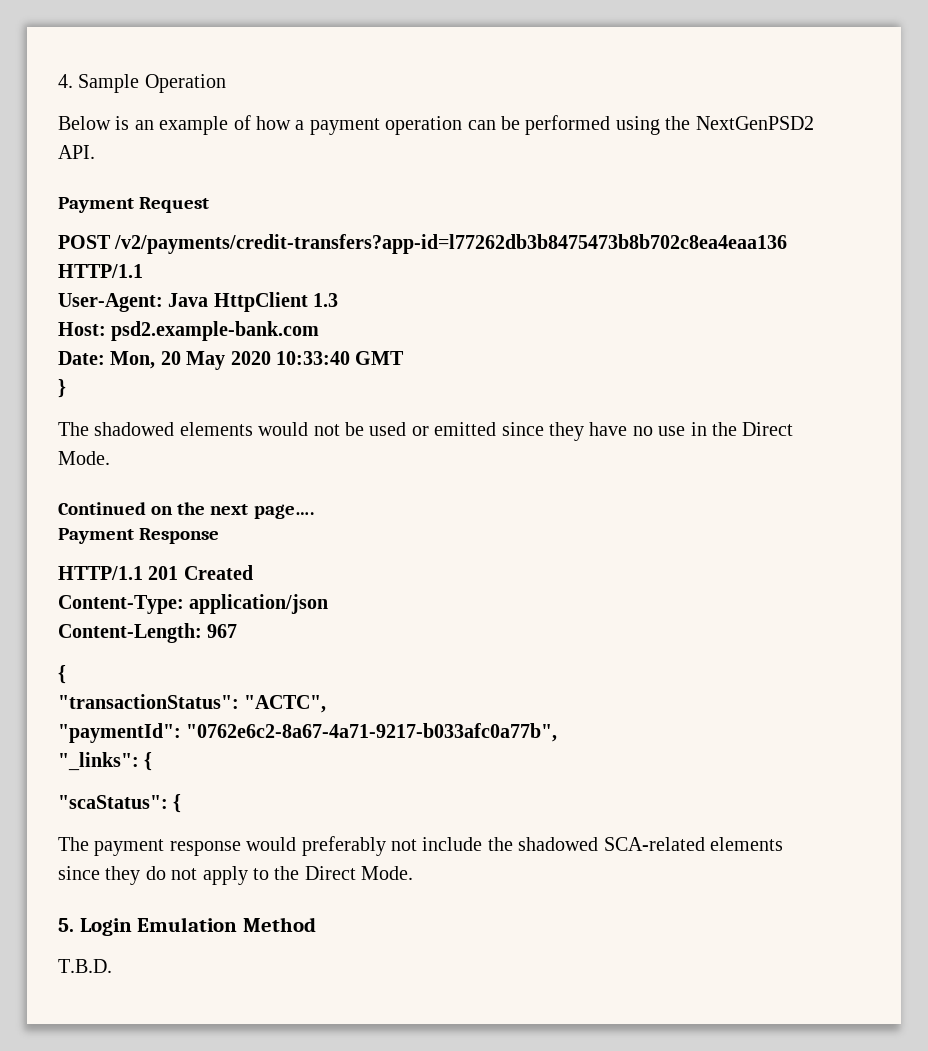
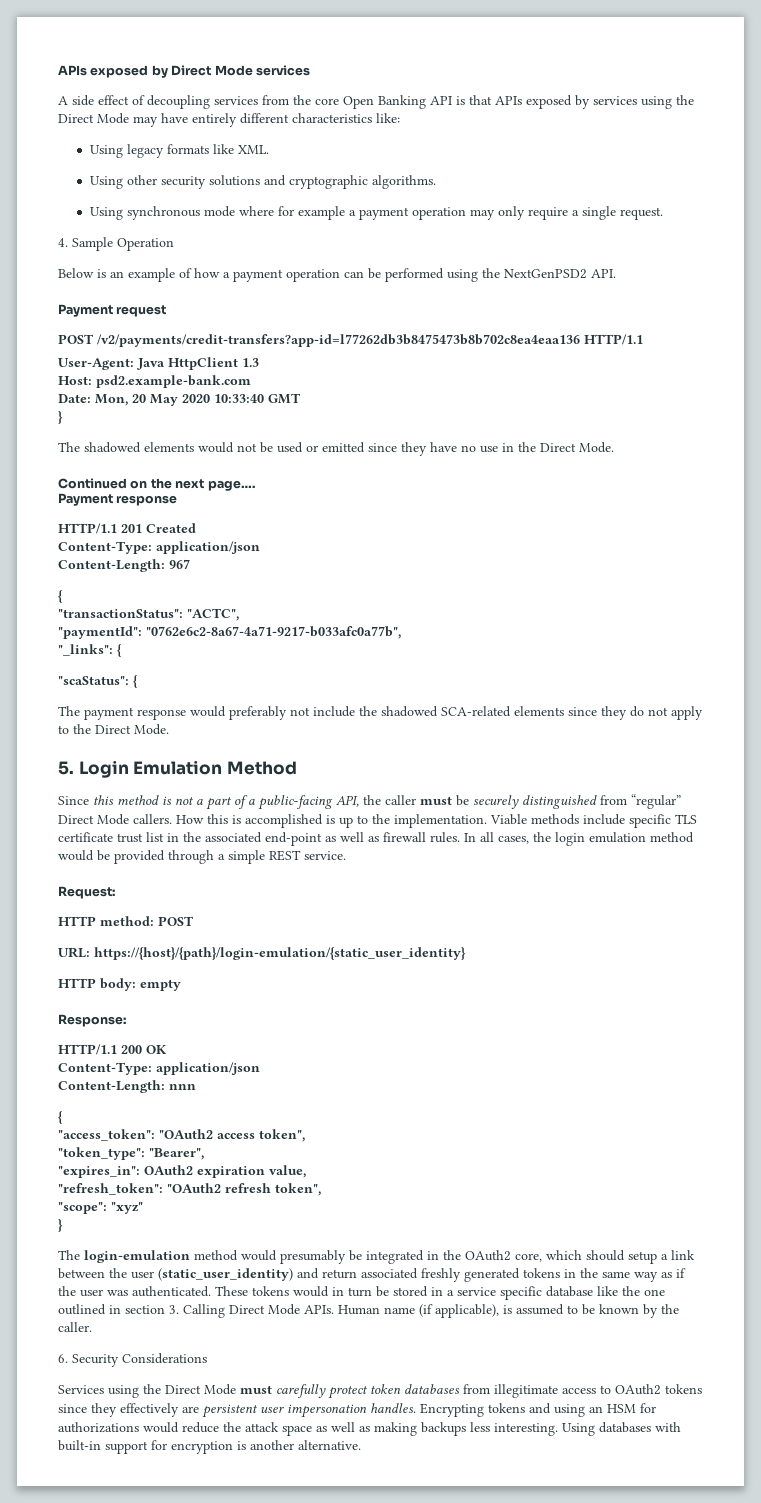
+ APIs exposed by Direct Mode services
+ A side effect of decoupling services from the core Open Banking API is that APIs exposed by services using the Direct Mode may have entirely different characteristics like:
+ Using legacy formats like XML.
+ Using other security solutions and cryptographic algorithms.
+ Using synchronous mode where for example a payment operation may only require a single request.
- Payment Request
+ Payment request
- Payment Response
+ Payment response
- T.B.D.
+ Since this method is not a part of a public-facing API, the caller must be securely distinguished from “regular” Direct Mode callers. How this is accomplished is up to the implementation. Viable methods include specific TLS certificate trust list in the associated end-point as well as firewall rules. In all cases, the login emulation method would be provided through a simple REST service.
+ Request:
+ HTTP method: POST
+ URL: https://{host}/{path}/login-emulation/{static_user_identity}
+ HTTP body: empty
+ Response:
+ HTTP/1.1 200 OK
+ Content-Type: application/json
+ Content-Length: nnn
+ {
+ "access_token": "OAuth2 access token",
+ "token_type": "Bearer",
+ "expires_in": OAuth2 expiration value,
+ "refresh_token": "OAuth2 refresh token",
+ "scope": "xyz"
+ }
+ The login-emulation method would presumably be integrated in the OAuth2 core, which should setup a link between the user (static_user_identity) and return associated freshly generated tokens in the same way as if the user was authenticated. These tokens would in turn be stored in a service specific database like the one outlined in section 3. Calling Direct Mode APIs. Human name (if applicable), is assumed to be known by the caller.
+ 6. Security Considerations
+ Services using the Direct Mode must carefully protect token databases from illegitimate access to OAuth2 tokens since they effectively are persistent user impersonation handles. Encrypting tokens and using an HSM for authorizations would reduce the attack space as well as making backups less interesting. Using databases with built-in support for encryption is another alternative.

